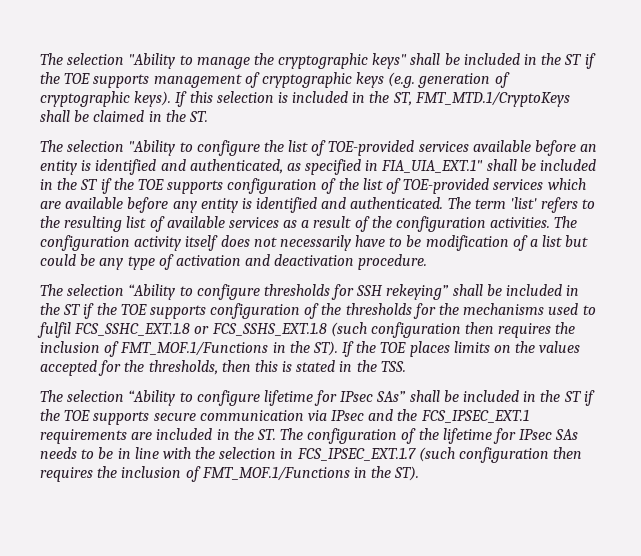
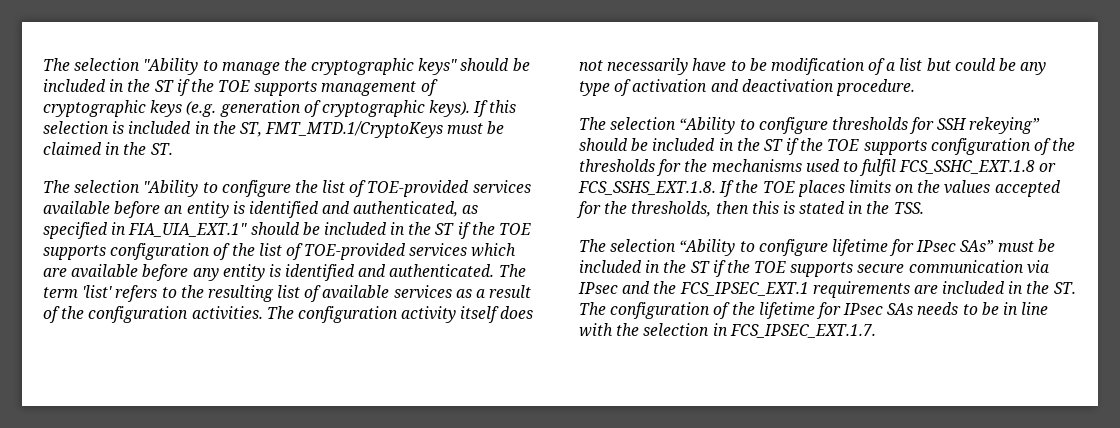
- The selection "Ability to manage the cryptographic keys" shall be included in the ST if the TOE supports management of cryptographic keys (e.g. generation of cryptographic keys).
+ The selection "Ability to manage the cryptographic keys" should be included in the ST if the TOE supports management of cryptographic keys (e.g. generation of cryptographic keys).
- If this selection is included in the ST, FMT_MTD.1/CryptoKeys shall be claimed in the ST.
+ If this selection is included in the ST, FMT_MTD.1/CryptoKeys must be claimed in the ST.
- The selection "Ability to configure the list of TOE-provided services available before an entity is identified and authenticated, as specified in FIA_UIA_EXT.1" shall be included in the ST if the TOE supports configuration of the list of TOE-provided services which are available before any entity is identified and authenticated.
+ The selection "Ability to configure the list of TOE-provided services available before an entity is identified and authenticated, as specified in FIA_UIA_EXT.1" should be included in the ST if the TOE supports configuration of the list of TOE-provided services which are available before any entity is identified and authenticated.
- The selection “Ability to configure thresholds for SSH rekeying” shall be included in the ST if the TOE supports configuration of the thresholds for the mechanisms used to fulfil FCS_SSHC_EXT.1.8 or FCS_SSHS_EXT.1.8 (such configuration then requires the inclusion of FMT_MOF.1/Functions in the ST). If the TOE places limits on the values accepted for the thresholds, then this is stated in the TSS.
+ The selection “Ability to configure thresholds for SSH rekeying” should be included in the ST if the TOE supports configuration of the thresholds for the mechanisms used to fulfil FCS_SSHC_EXT.1.8 or FCS_SSHS_EXT.1.8. If the TOE places limits on the values accepted for the thresholds, then this is stated in the TSS.
- The selection “Ability to configure lifetime for IPsec SAs” shall be included in the ST if the TOE supports secure communication via IPsec and the FCS_IPSEC_EXT.1 requirements are included in the ST. The configuration of the lifetime for IPsec SAs needs to be in line with the selection in FCS_IPSEC_EXT.1.7 (such configuration then requires the inclusion of FMT_MOF.1/Functions in the ST).
+ The selection “Ability to configure lifetime for IPsec SAs” must be included in the ST if the TOE supports secure communication via IPsec and the FCS_IPSEC_EXT.1 requirements are included in the ST. The configuration of the lifetime for IPsec SAs needs to be in line with the selection in FCS_IPSEC_EXT.1.7.

